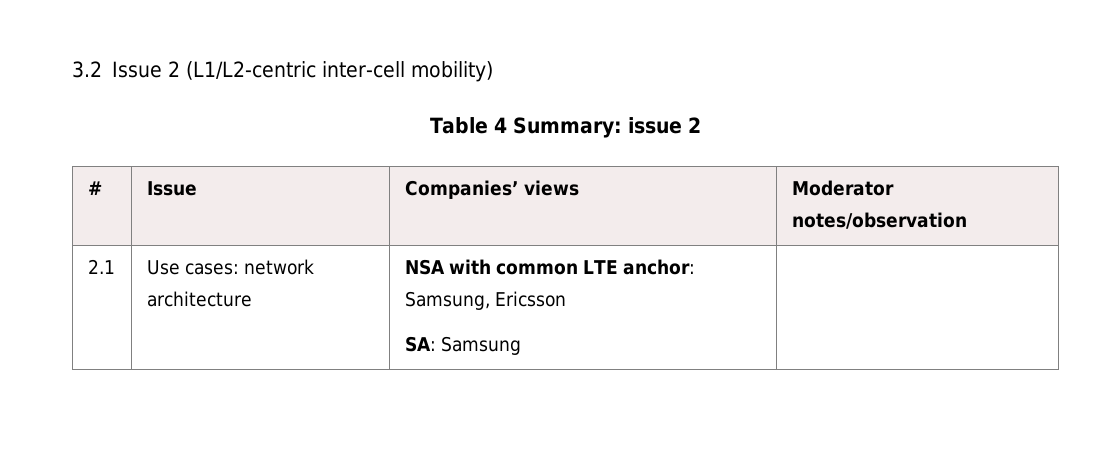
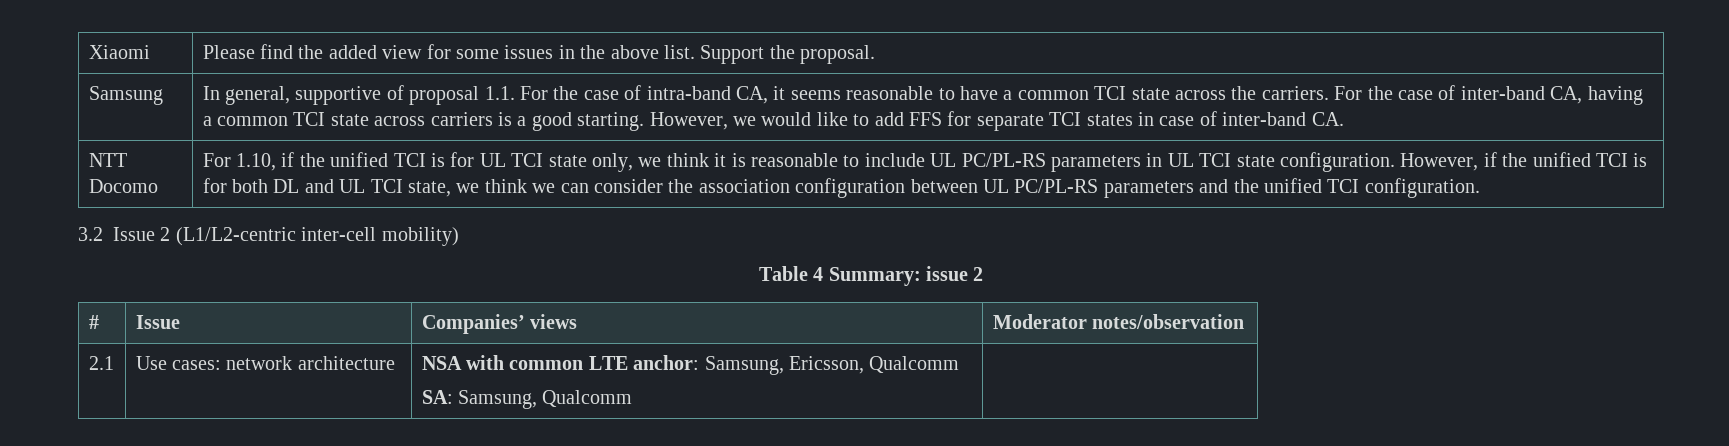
+ Xiaomi | Please find the added view for some issues in the above list. Support the proposal.
+ Samsung | In general, supportive of proposal 1.1. For the case of intra-band CA, it seems reasonable to have a common TCI state across the carriers. For the case of inter-band CA, having a common TCI state across carriers is a good starting. However, we would like to add FFS for separate TCI states in case of inter-band CA.
+ NTT Docomo | For 1.10, if the unified TCI is for UL TCI state only, we think it is reasonable to include UL PC/PL-RS parameters in UL TCI state configuration. However, if the unified TCI is for both DL and UL TCI state, we think we can consider the association configuration between UL PC/PL-RS parameters and the unified TCI configuration.
- 2.1 | Use cases: network architecture | NSA with common LTE anchor: Samsung, Ericsson
- SA: Samsung |
+ 2.1 | Use cases: network architecture | NSA with common LTE anchor: Samsung, Ericsson, Qualcomm
+ SA: Samsung, Qualcomm |

